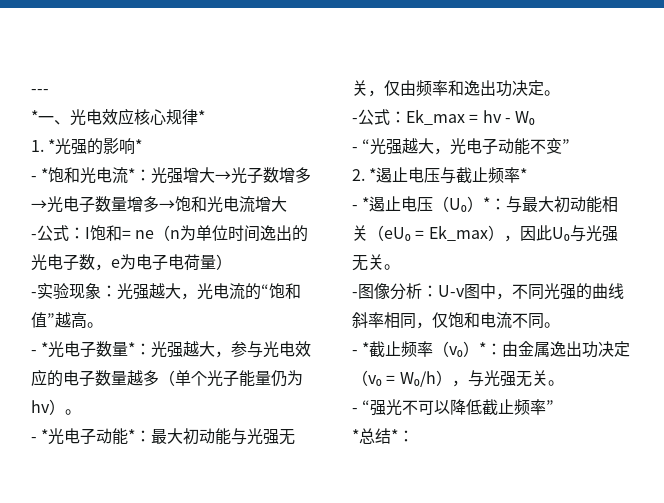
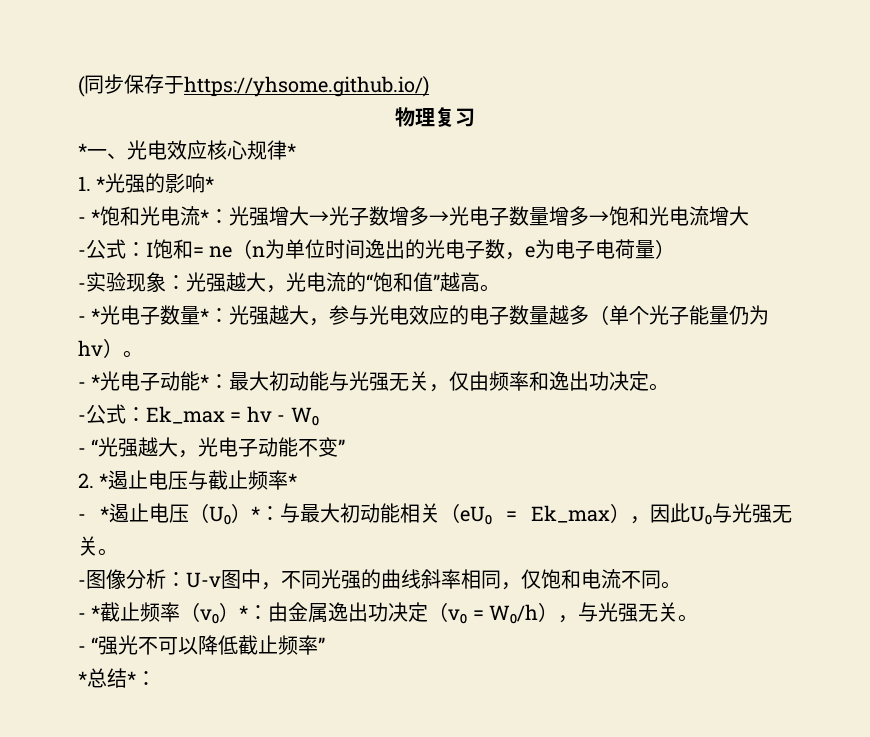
- ---
+ (同步保存于https://yhsome.github.io/)
+ 物理复习

